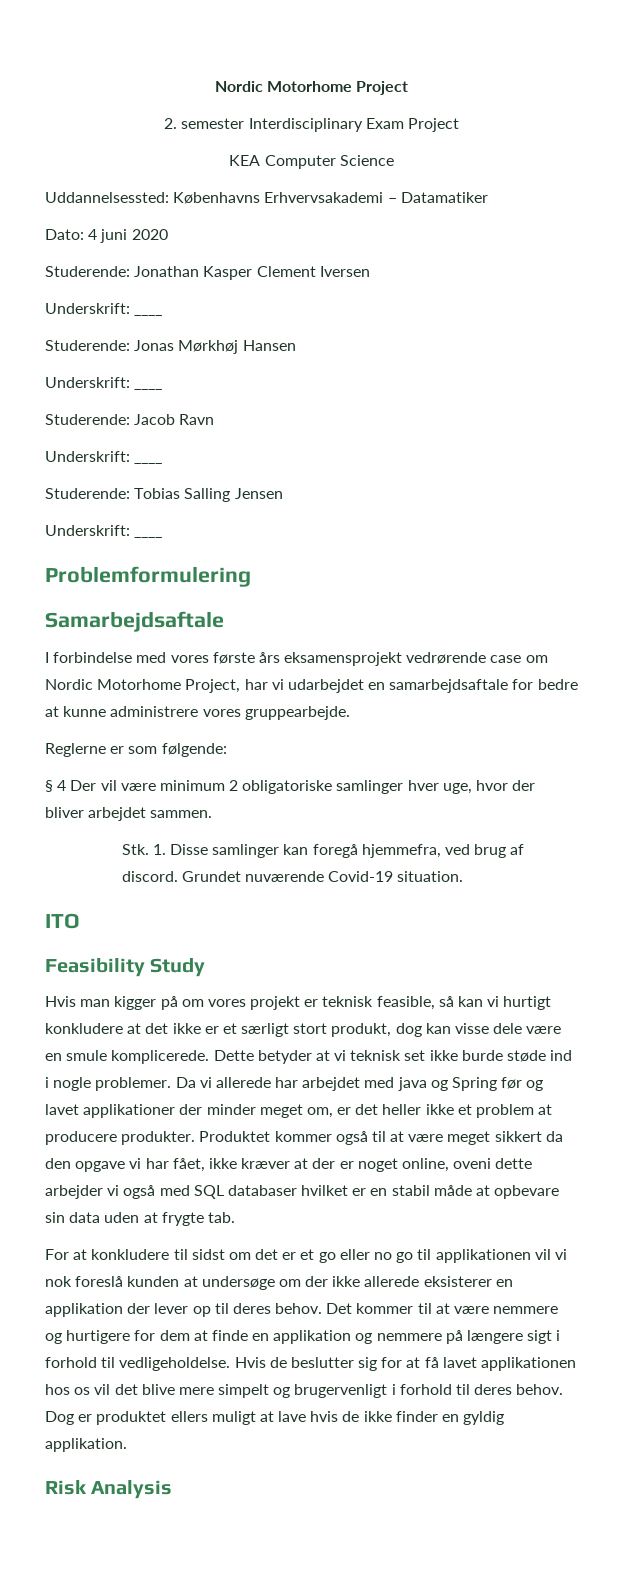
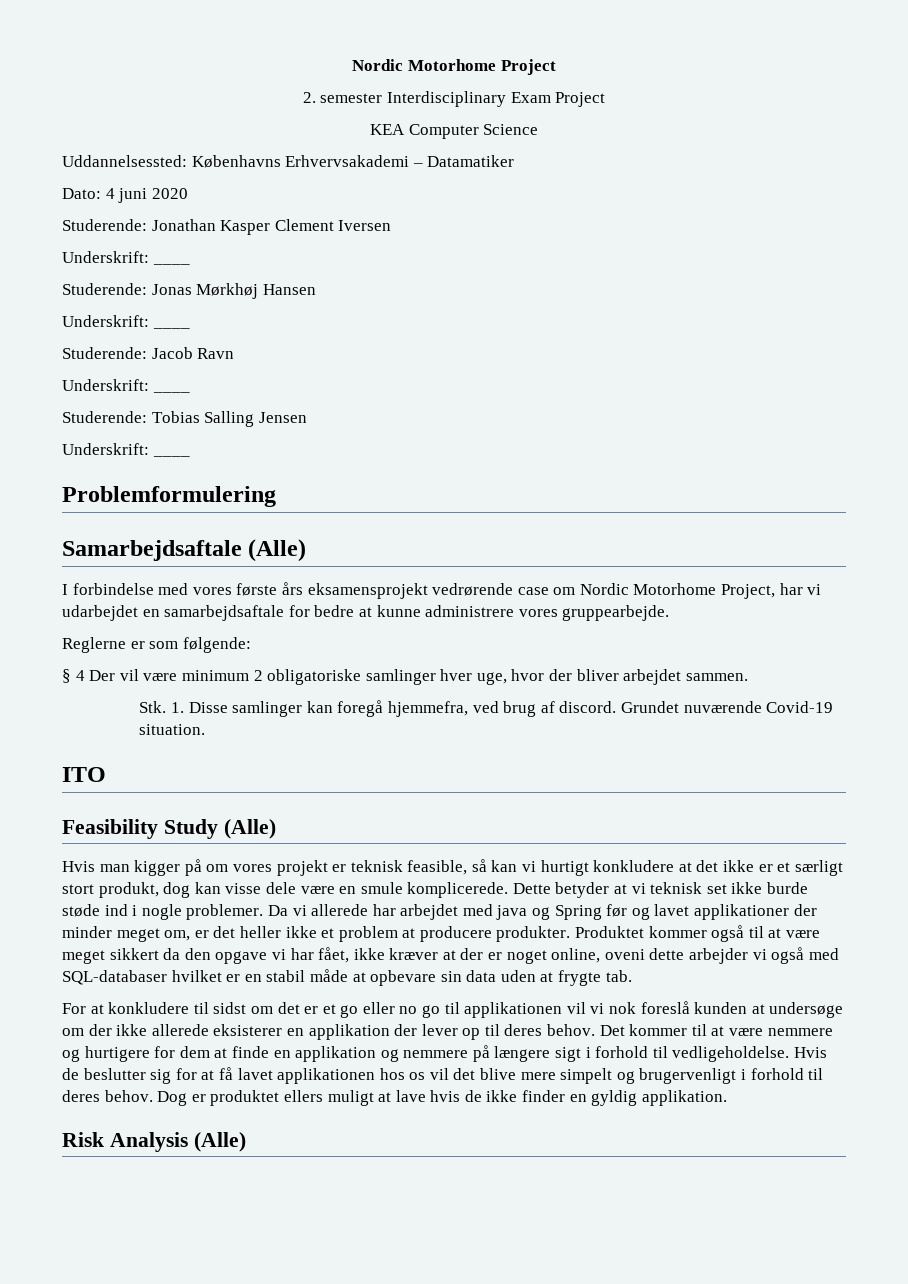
- Samarbejdsaftale
+ Samarbejdsaftale (Alle)
- Feasibility Study
+ Feasibility Study (Alle)
- Produktet kommer også til at være meget sikkert da den opgave vi har fået, ikke kræver at der er noget online, oveni dette arbejder vi også med SQL databaser hvilket er en stabil måde at opbevare sin data uden at frygte tab.
+ Produktet kommer også til at være meget sikkert da den opgave vi har fået, ikke kræver at der er noget online, oveni dette arbejder vi også med SQL-databaser hvilket er en stabil måde at opbevare sin data uden at frygte tab.
- Risk Analysis
+ Risk Analysis (Alle)

